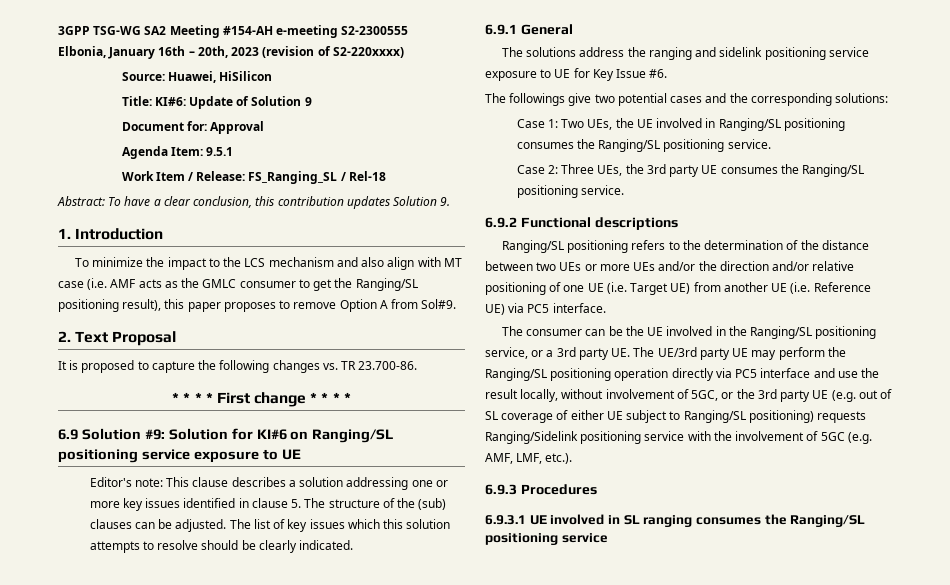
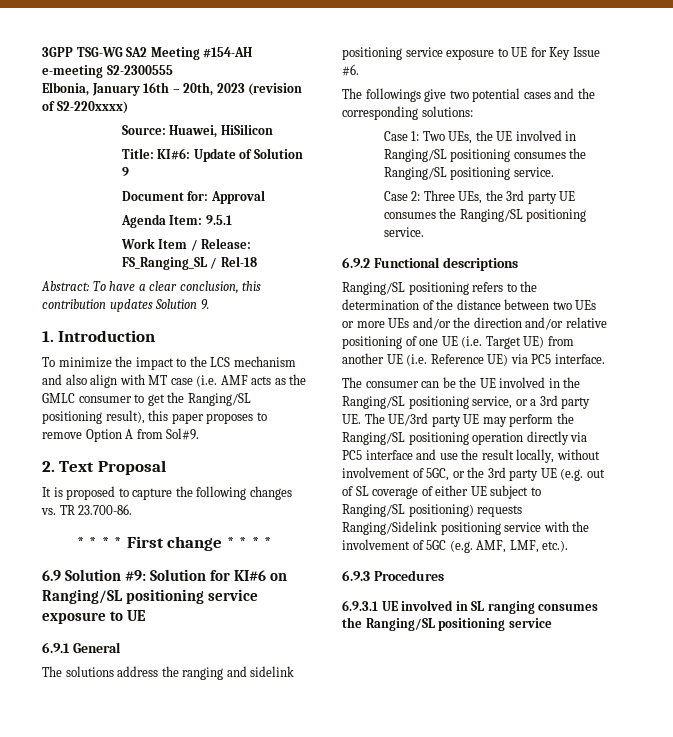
- Editor's note: This clause describes a solution addressing one or more key issues identified in clause 5. The structure of the (sub) clauses can be adjusted. The list of key issues which this solution attempts to resolve should be clearly indicated.

